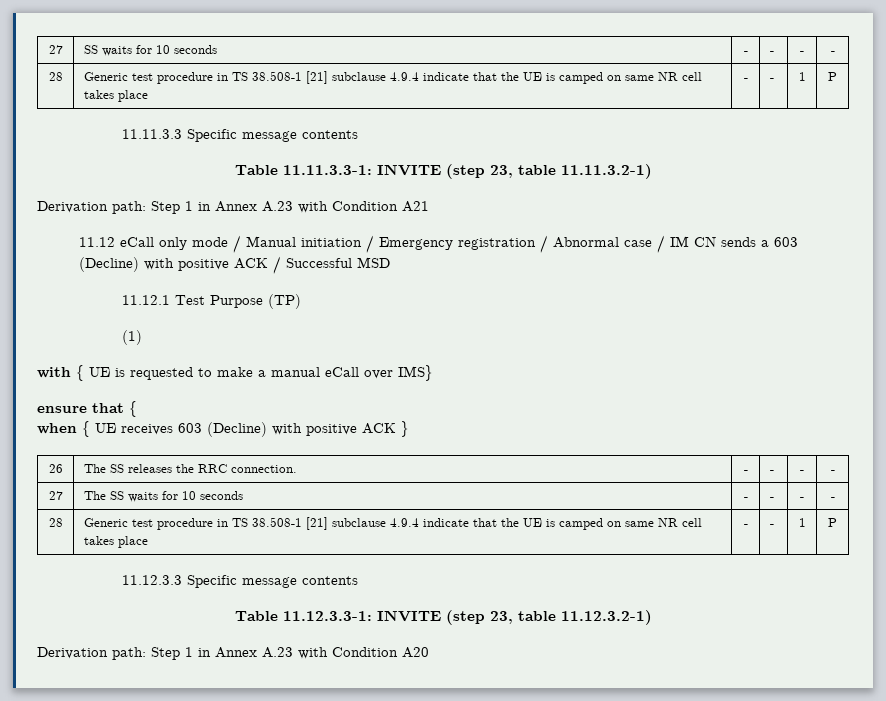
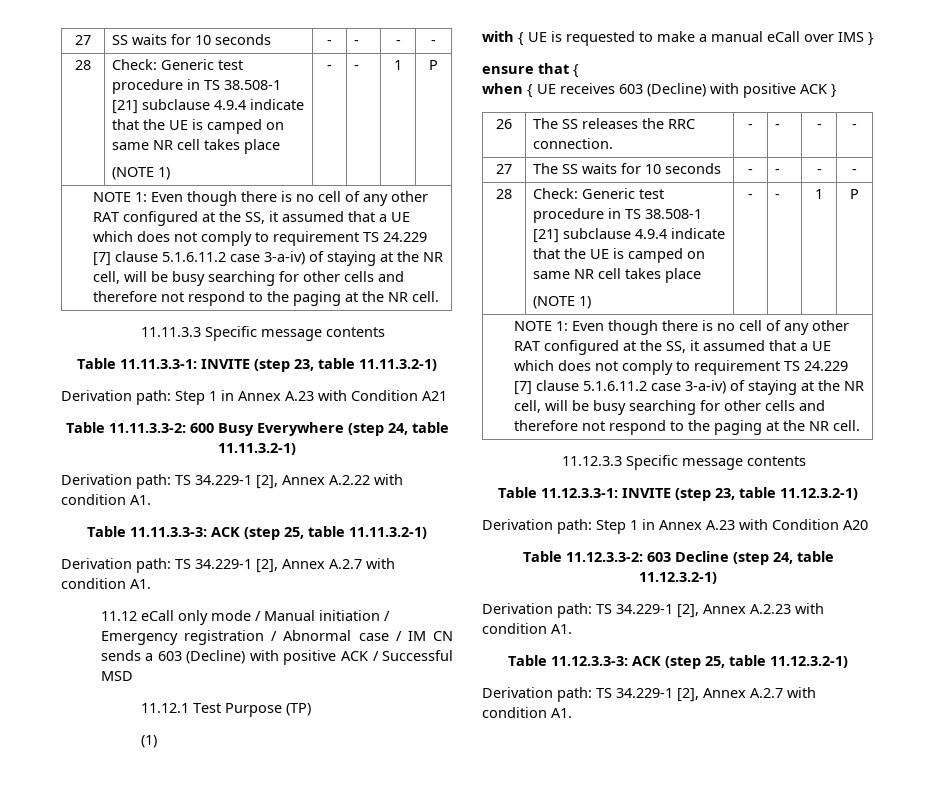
  27 | SS waits for 10 seconds | - | - | - | -
- 28 | Generic test procedure in TS 38.508-1 [21] subclause 4.9.4 indicate that the UE is camped on same NR cell takes place | - | - | 1 | P
+ 28 | Check: Generic test procedure in TS 38.508-1 [21] subclause 4.9.4 indicate that the UE is camped on same NR cell takes place
+ (NOTE 1) | - | - | 1 | P
+ NOTE 1: Even though there is no cell of any other RAT configured at the SS, it assumed that a UE which does not comply to requirement TS 24.229 [7] clause 5.1.6.11.2 case 3-a-iv) of staying at the NR cell, will be busy searching for other cells and therefore not respond to the paging at the NR cell.
+ Table 11.11.3.3-2: 600 Busy Everywhere (step 24, table 11.11.3.2-1)
+ Derivation path: TS 34.229-1 [2], Annex A.2.22 with condition A1.
+ Table 11.11.3.3-3: ACK (step 25, table 11.11.3.2-1)
+ Derivation path: TS 34.229-1 [2], Annex A.2.7 with condition A1.
- with { UE is requested to make a manual eCall over IMS}
+ with { UE is requested to make a manual eCall over IMS }
  27 | The SS waits for 10 seconds | - | - | - | -
- 28 | Generic test procedure in TS 38.508-1 [21] subclause 4.9.4 indicate that the UE is camped on same NR cell takes place | - | - | 1 | P
+ 28 | Check: Generic test procedure in TS 38.508-1 [21] subclause 4.9.4 indicate that the UE is camped on same NR cell takes place
+ (NOTE 1) | - | - | 1 | P
+ NOTE 1: Even though there is no cell of any other RAT configured at the SS, it assumed that a UE which does not comply to requirement TS 24.229 [7] clause 5.1.6.11.2 case 3-a-iv) of staying at the NR cell, will be busy searching for other cells and therefore not respond to the paging at the NR cell.
+ Table 11.12.3.3-2: 603 Decline (step 24, table 11.12.3.2-1)
+ Derivation path: TS 34.229-1 [2], Annex A.2.23 with condition A1.
+ Table 11.12.3.3-3: ACK (step 25, table 11.12.3.2-1)
+ Derivation path: TS 34.229-1 [2], Annex A.2.7 with condition A1.

